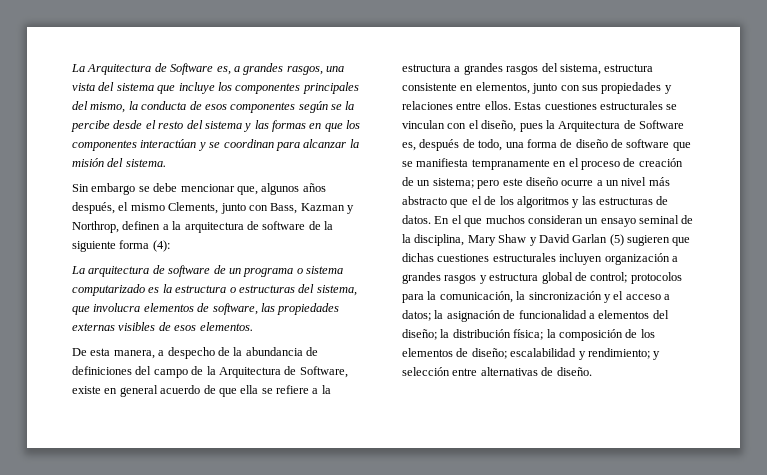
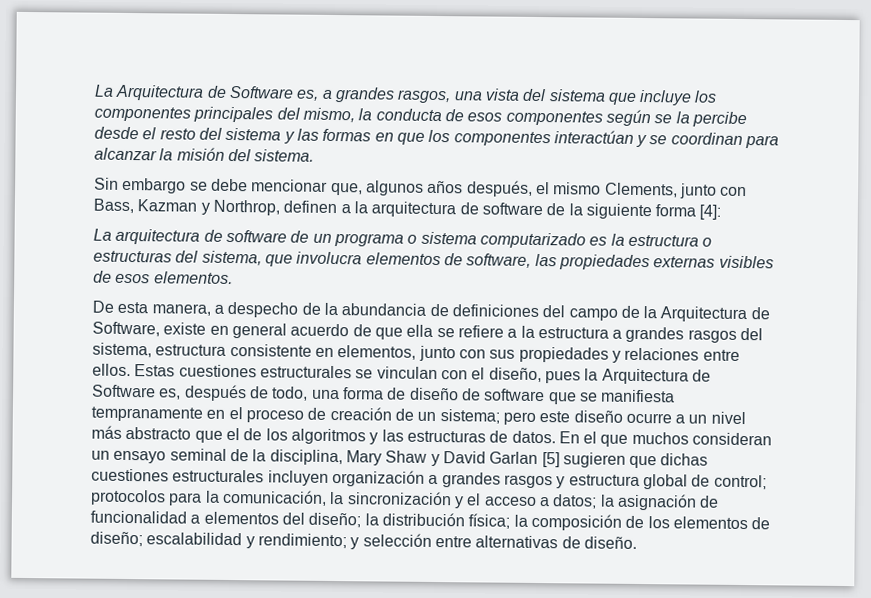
- Sin embargo se debe mencionar que, algunos años después, el mismo Clements, junto con Bass, Kazman y Northrop, definen a la arquitectura de software de la siguiente forma (4):
+ Sin embargo se debe mencionar que, algunos años después, el mismo Clements, junto con Bass, Kazman y Northrop, definen a la arquitectura de software de la siguiente forma [4]:
- En el que muchos consideran un ensayo seminal de la disciplina, Mary Shaw y David Garlan (5) sugieren que dichas cuestiones estructurales incluyen organización a grandes rasgos y estructura global de control;
+ En el que muchos consideran un ensayo seminal de la disciplina, Mary Shaw y David Garlan [5] sugieren que dichas cuestiones estructurales incluyen organización a grandes rasgos y estructura global de control;

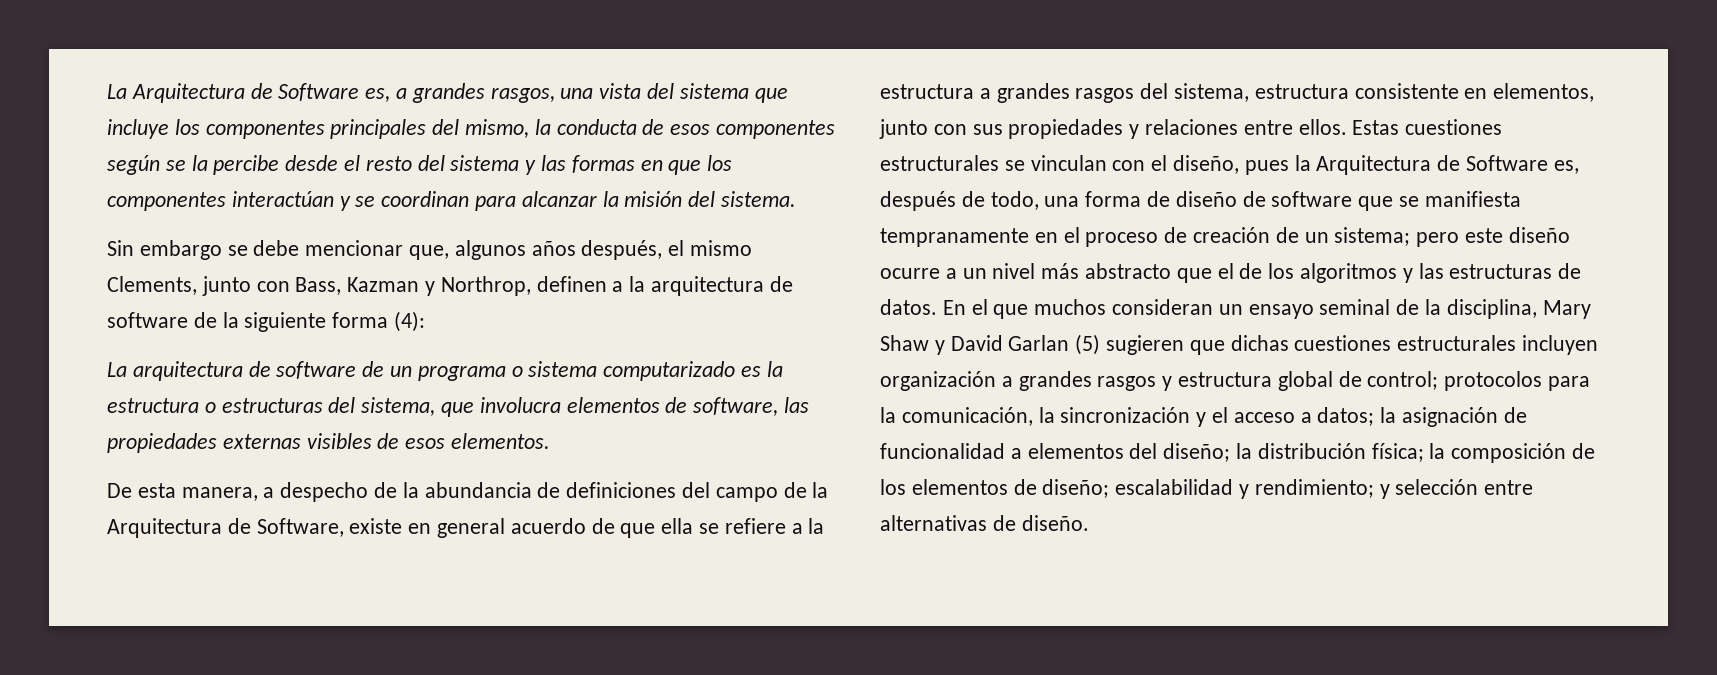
- Sin embargo se debe mencionar que, algunos años después, el mismo Clements, junto con Bass, Kazman y Northrop, definen a la arquitectura de software de la siguiente forma [4]:
+ Sin embargo se debe mencionar que, algunos años después, el mismo Clements, junto con Bass, Kazman y Northrop, definen a la arquitectura de software de la siguiente forma (4):
- En el que muchos consideran un ensayo seminal de la disciplina, Mary Shaw y David Garlan [5] sugieren que dichas cuestiones estructurales incluyen organización a grandes rasgos y estructura global de control;
+ En el que muchos consideran un ensayo seminal de la disciplina, Mary Shaw y David Garlan (5) sugieren que dichas cuestiones estructurales incluyen organización a grandes rasgos y estructura global de control;

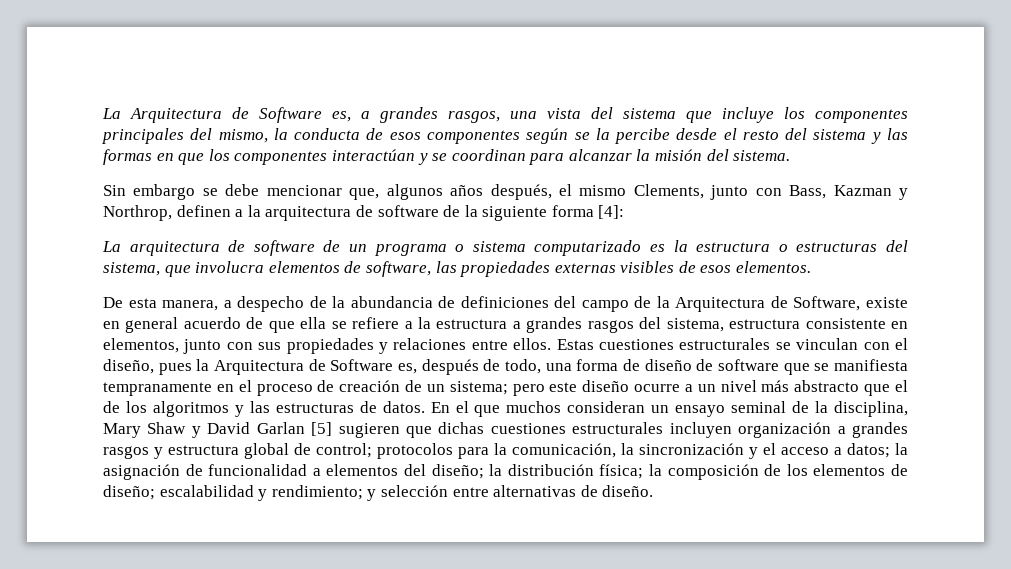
- Sin embargo se debe mencionar que, algunos años después, el mismo Clements, junto con Bass, Kazman y Northrop, definen a la arquitectura de software de la siguiente forma (4):
+ Sin embargo se debe mencionar que, algunos años después, el mismo Clements, junto con Bass, Kazman y Northrop, definen a la arquitectura de software de la siguiente forma [4]:
- En el que muchos consideran un ensayo seminal de la disciplina, Mary Shaw y David Garlan (5) sugieren que dichas cuestiones estructurales incluyen organización a grandes rasgos y estructura global de control;
+ En el que muchos consideran un ensayo seminal de la disciplina, Mary Shaw y David Garlan [5] sugieren que dichas cuestiones estructurales incluyen organización a grandes rasgos y estructura global de control;

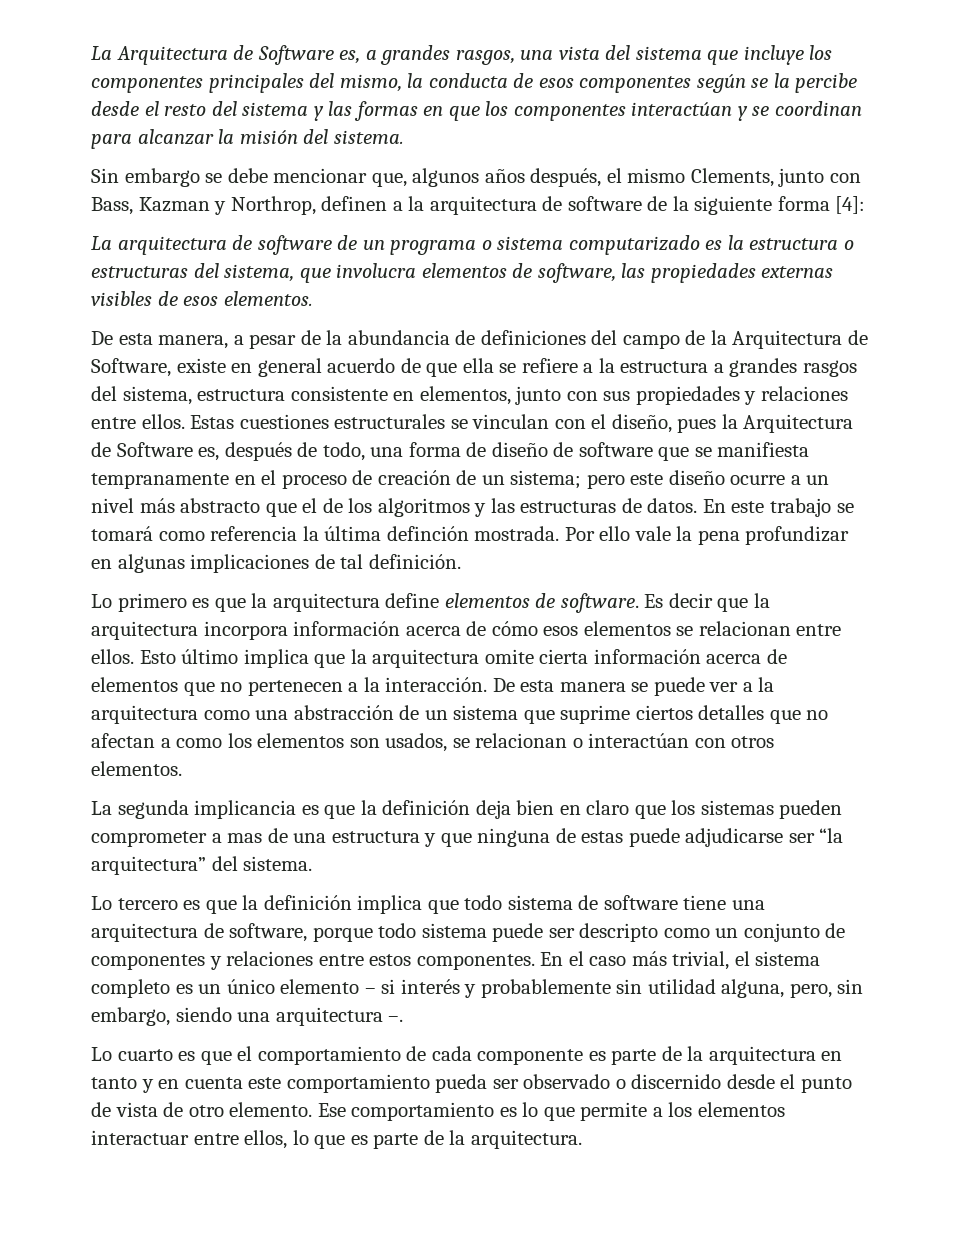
- De esta manera, a despecho de la abundancia de definiciones del campo de la Arquitectura de Software, existe en general acuerdo de que ella se refiere a la estructura a grandes rasgos del sistema, estructura consistente en elementos, junto con sus propiedades y relaciones entre ellos.
+ De esta manera, a pesar de la abundancia de definiciones del campo de la Arquitectura de Software, existe en general acuerdo de que ella se refiere a la estructura a grandes rasgos del sistema, estructura consistente en elementos, junto con sus propiedades y relaciones entre ellos.
- En el que muchos consideran un ensayo seminal de la disciplina, Mary Shaw y David Garlan [5] sugieren que dichas cuestiones estructurales incluyen organización a grandes rasgos y estructura global de control; protocolos para la comunicación, la sincronización y el acceso a datos; la asignación de funcionalidad a elementos del diseño; la distribución física; la composición de los elementos de diseño; escalabilidad y rendimiento; y selección entre alternativas de diseño.
+ En este trabajo se tomará como referencia la última definción mostrada. Por ello vale la pena profundizar en algunas implicaciones de tal definición.
+ Lo primero es que la arquitectura define elementos de software. Es decir que la arquitectura incorpora información acerca de cómo esos elementos se relacionan entre ellos. Esto último implica que la arquitectura omite cierta información acerca de elementos que no pertenecen a la interacción. De esta manera se puede ver a la arquitectura como una abstracción de un sistema que suprime ciertos detalles que no afectan a como los elementos son usados, se relacionan o interactúan con otros elementos.
+ La segunda implicancia es que la definición deja bien en claro que los sistemas pueden comprometer a mas de una estructura y que ninguna de estas puede adjudicarse ser “la arquitectura” del sistema.
+ Lo tercero es que la definición implica que todo sistema de software tiene una arquitectura de software, porque todo sistema puede ser descripto como un conjunto de componentes y relaciones entre estos componentes. En el caso más trivial, el sistema completo es un único elemento – si interés y probablemente sin utilidad alguna, pero, sin embargo, siendo una arquitectura –.
+ Lo cuarto es que el comportamiento de cada componente es parte de la arquitectura en tanto y en cuenta este comportamiento pueda ser observado o discernido desde el punto de vista de otro elemento. Ese comportamiento es lo que permite a los elementos interactuar entre ellos, lo que es parte de la arquitectura.

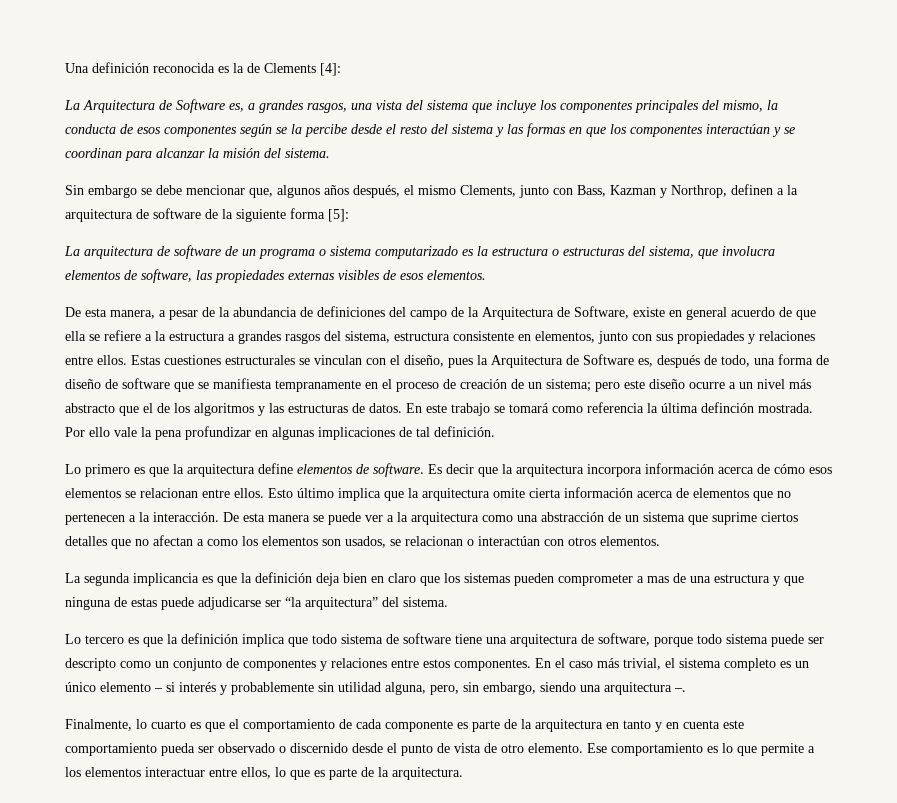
+ Una definición reconocida es la de Clements [4]:
- Sin embargo se debe mencionar que, algunos años después, el mismo Clements, junto con Bass, Kazman y Northrop, definen a la arquitectura de software de la siguiente forma [4]:
+ Sin embargo se debe mencionar que, algunos años después, el mismo Clements, junto con Bass, Kazman y Northrop, definen a la arquitectura de software de la siguiente forma [5]:
- Lo cuarto es que el comportamiento de cada componente es parte de la arquitectura en tanto y en cuenta este comportamiento pueda ser observado o discernido desde el punto de vista de otro elemento.
+ Finalmente, lo cuarto es que el comportamiento de cada componente es parte de la arquitectura en tanto y en cuenta este comportamiento pueda ser observado o discernido desde el punto de vista de otro elemento.

